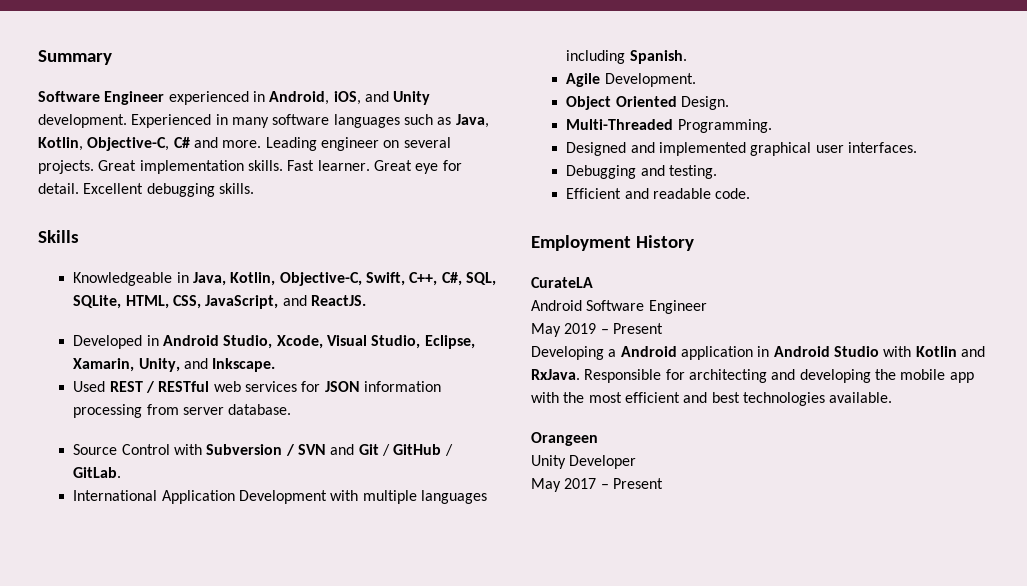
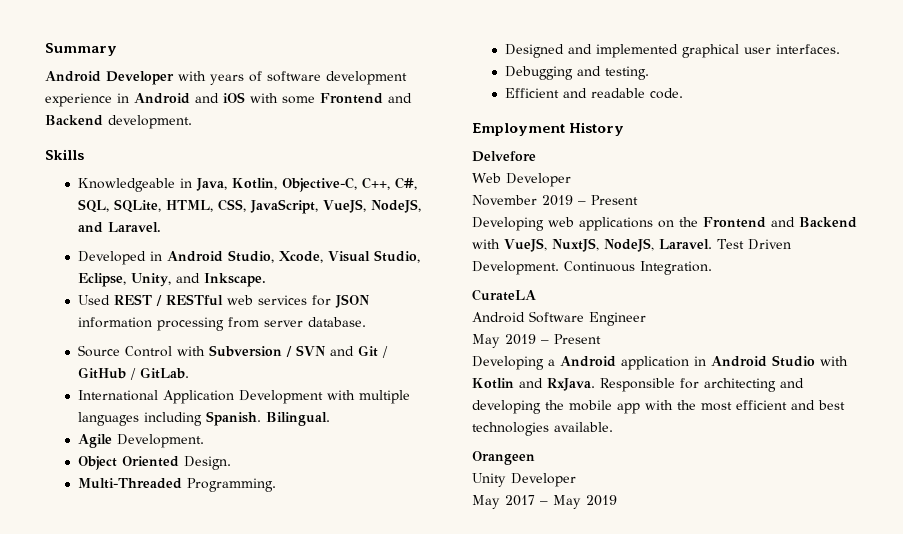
- Software Engineer experienced in Android, iOS, and Unity development. Experienced in many software languages such as Java, Kotlin, Objective-C, C# and more. Leading engineer on several projects. Great implementation skills. Fast learner. Great eye for detail. Excellent debugging skills.
+ Android Developer with years of software development experience in Android and iOS with some Frontend and Backend development.
- Knowledgeable in Java, Kotlin, Objective-C, Swift, C++, C#, SQL, SQLite, HTML, CSS, JavaScript, and ReactJS.
+ Knowledgeable in Java, Kotlin, Objective-C, C++, C#, SQL, SQLite, HTML, CSS, JavaScript, VueJS, NodeJS, and Laravel.
- Developed in Android Studio, Xcode, Visual Studio, Eclipse, Xamarin, Unity, and Inkscape.
+ Developed in Android Studio, Xcode, Visual Studio, Eclipse, Unity, and Inkscape.
+ Bilingual.
+ Delvefore
+ Web Developer
+ November 2019 – Present
+ Developing web applications on the Frontend and Backend with VueJS, NuxtJS, NodeJS, Laravel. Test Driven Development. Continuous Integration.
- May 2017 – Present
+ May 2017 – May 2019

